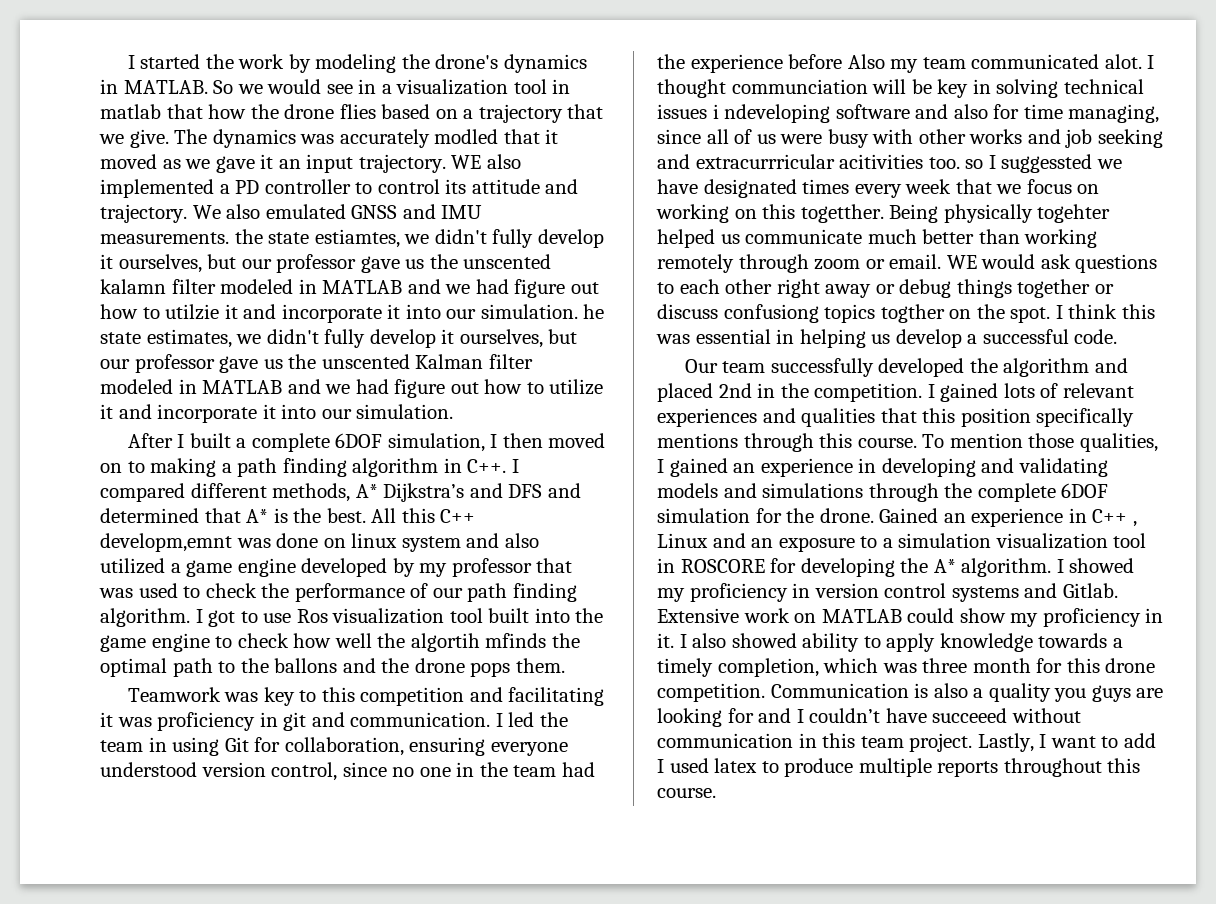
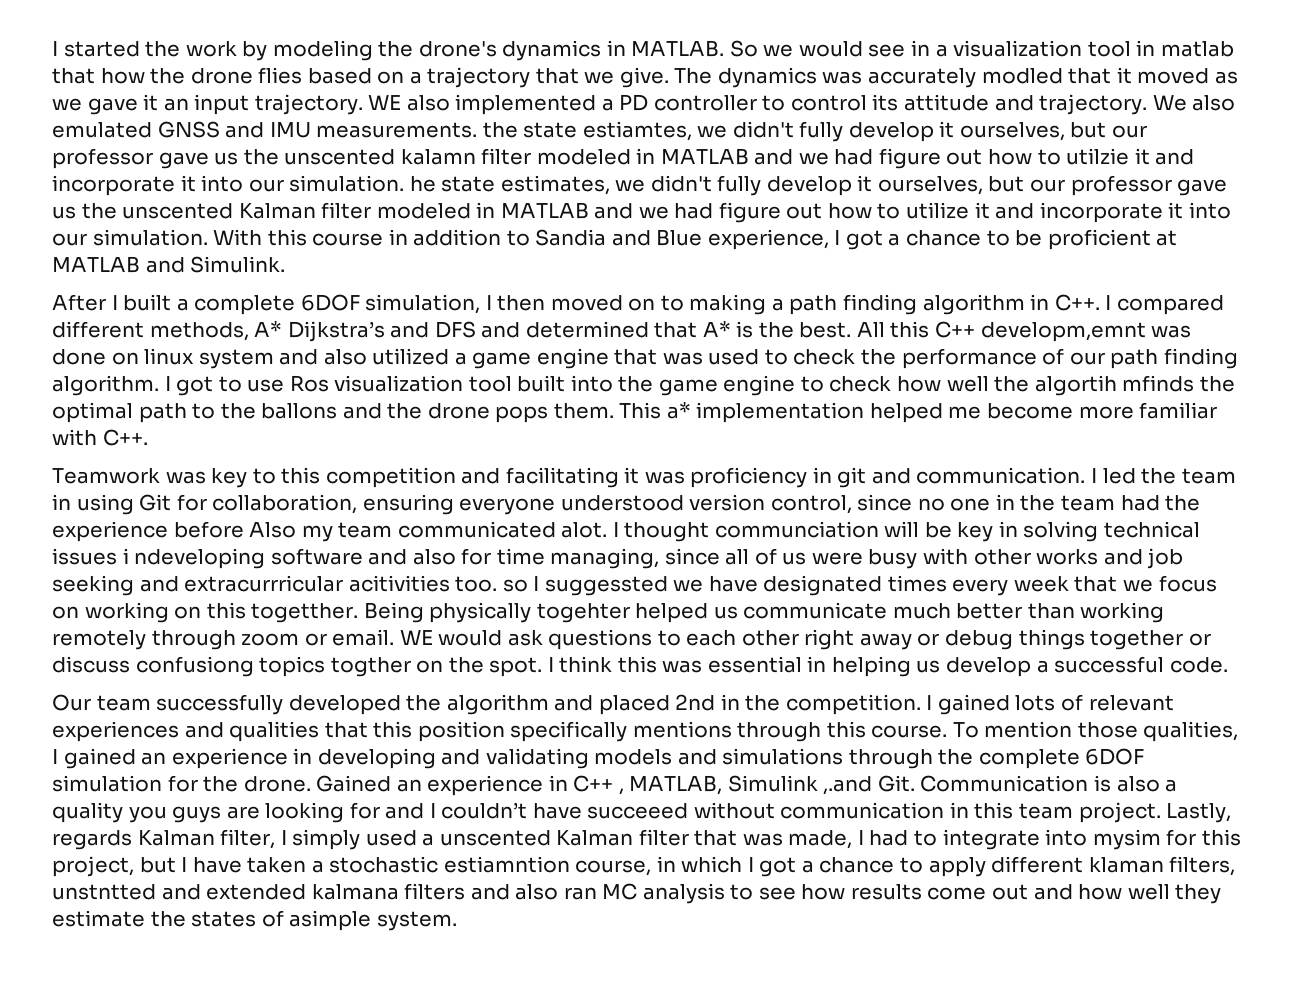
+ With this course in addition to Sandia and Blue experience, I got a chance to be proficient at MATLAB and Simulink.
- All this C++ developm,emnt was done on linux system and also utilized a game engine developed by my professor that was used to check the performance of our path finding algorithm.
+ All this C++ developm,emnt was done on linux system and also utilized a game engine that was used to check the performance of our path finding algorithm.
+ This a* implementation helped me become more familiar with C++.
- Gained an experience in C++ , Linux and an exposure to a simulation visualization tool in ROSCORE for developing the A* algorithm. I showed my proficiency in version control systems and Gitlab. Extensive work on MATLAB could show my proficiency in it. I also showed ability to apply knowledge towards a timely completion, which was three month for this drone competition. Communication is also a quality you guys are looking for and I couldn’t have succeeed without communication in this team project.
+ Gained an experience in C++ , MATLAB, Simulink ,.and Git. Communication is also a quality you guys are looking for and I couldn’t have succeeed without communication in this team project.
- Lastly, I want to add I used latex to produce multiple reports throughout this course.
+ Lastly, regards Kalman filter, I simply used a unscented Kalman filter that was made, I had to integrate into mysim for this project, but I have taken a stochastic estiamntion course, in which I got a chance to apply different klaman filters, unstntted and extended kalmana filters and also ran MC analysis to see how results come out and how well they estimate the states of asimple system.

